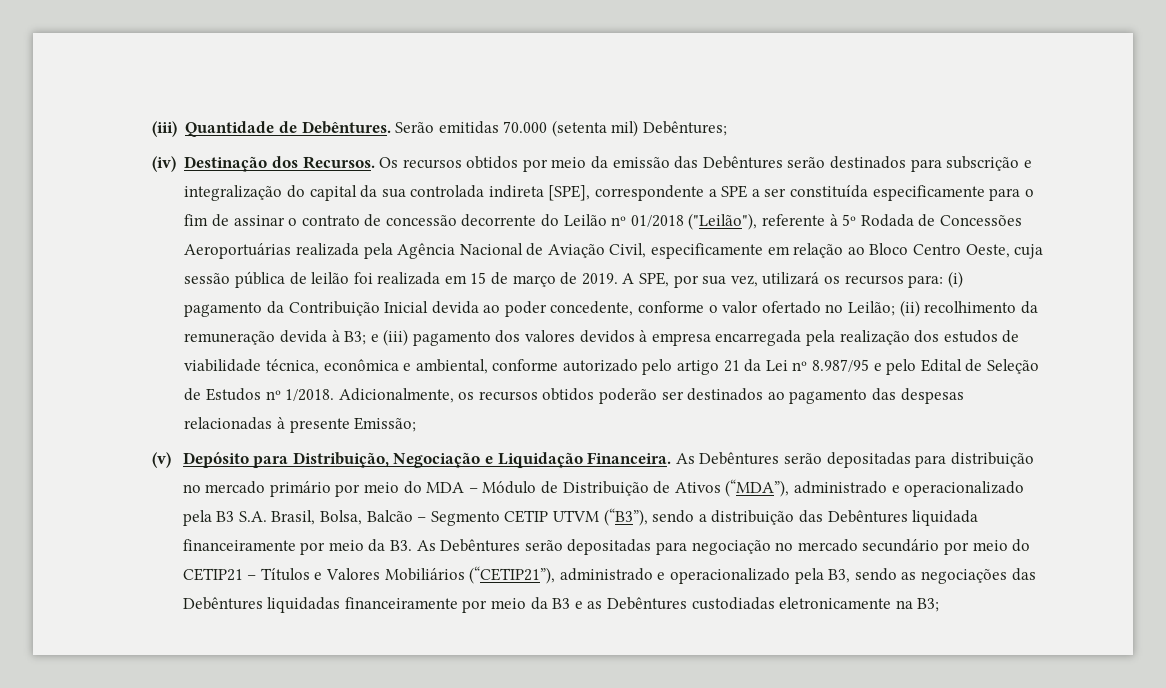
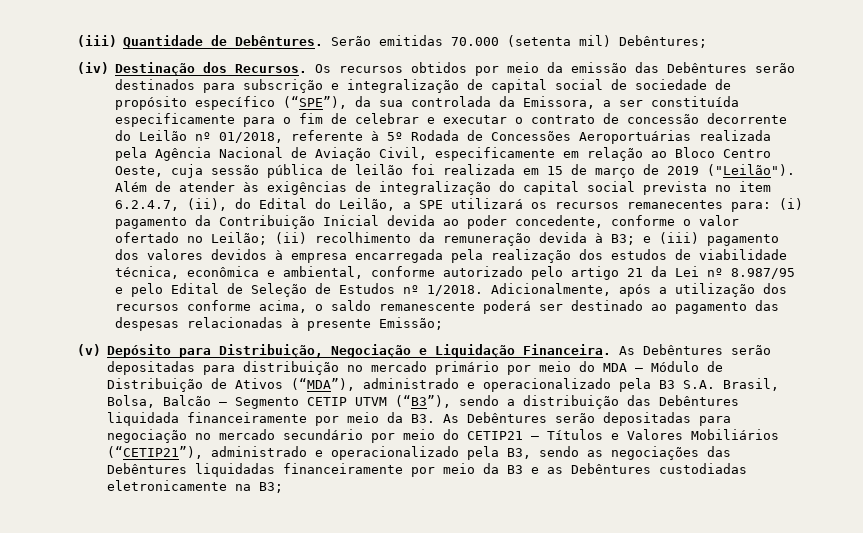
- Os recursos obtidos por meio da emissão das Debêntures serão destinados para subscrição e integralização do capital da sua controlada indireta [SPE], correspondente a SPE a ser constituída especificamente para o fim de assinar o contrato de concessão decorrente do Leilão nº 01/2018 ("Leilão"), referente à 5º Rodada de Concessões Aeroportuárias realizada pela Agência Nacional de Aviação Civil, especificamente em relação ao Bloco Centro Oeste, cuja sessão pública de leilão foi realizada em 15 de março de 2019. A SPE, por sua vez, utilizará os recursos para:
+ Os recursos obtidos por meio da emissão das Debêntures serão destinados para subscrição e integralização de capital social de sociedade de propósito específico (“SPE”), da sua controlada da Emissora, a ser constituída especificamente para o fim de celebrar e executar o contrato de concessão decorrente do Leilão nº 01/2018, referente à 5º Rodada de Concessões Aeroportuárias realizada pela Agência Nacional de Aviação Civil, especificamente em relação ao Bloco Centro Oeste, cuja sessão pública de leilão foi realizada em 15 de março de 2019 ("Leilão"). Além de atender às exigências de integralização do capital social prevista no item 6.2.4.7, (ii), do Edital do Leilão, a SPE utilizará os recursos remanecentes para:
- Adicionalmente, os recursos obtidos poderão ser destinados ao pagamento das despesas relacionadas à presente Emissão;
+ Adicionalmente, após a utilização dos recursos conforme acima, o saldo remanescente poderá ser destinado ao pagamento das despesas relacionadas à presente Emissão;

